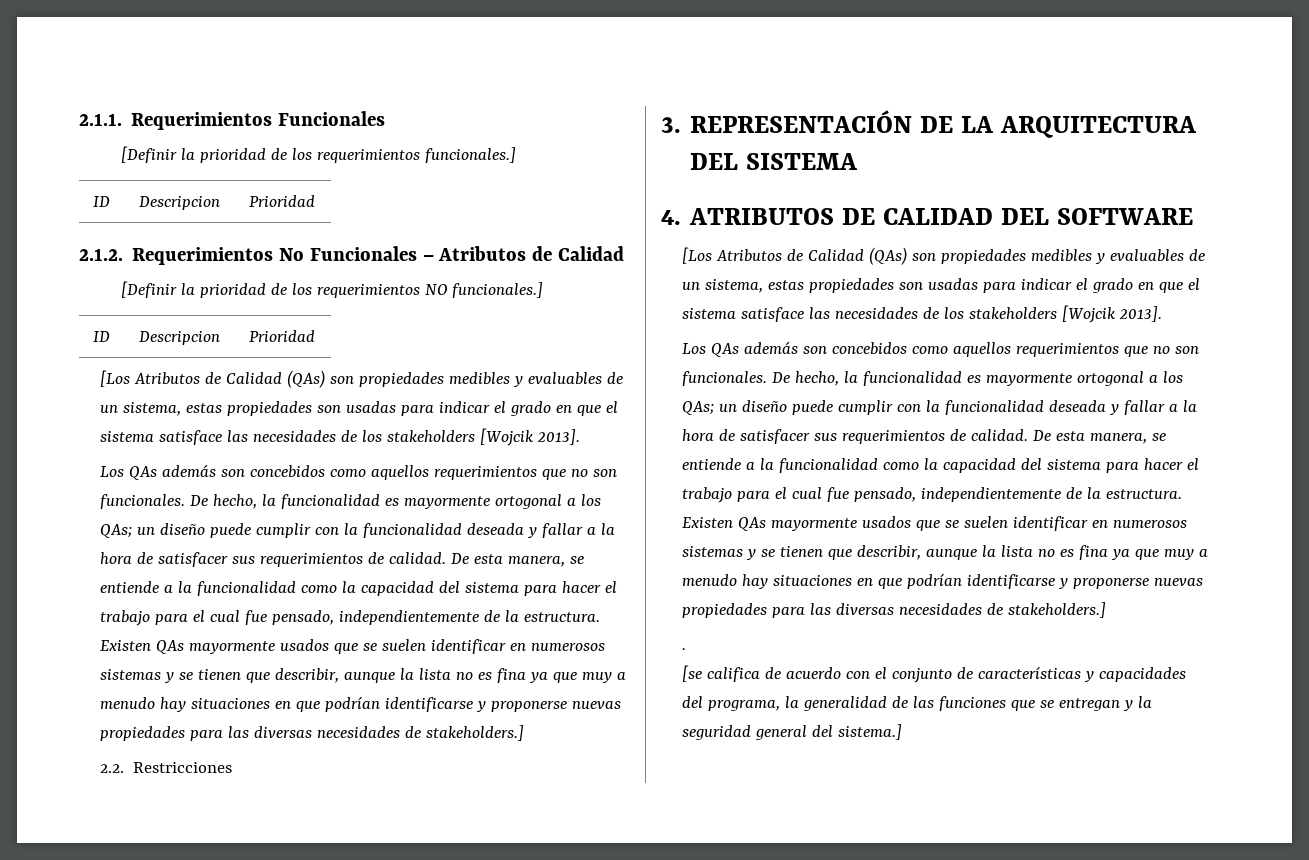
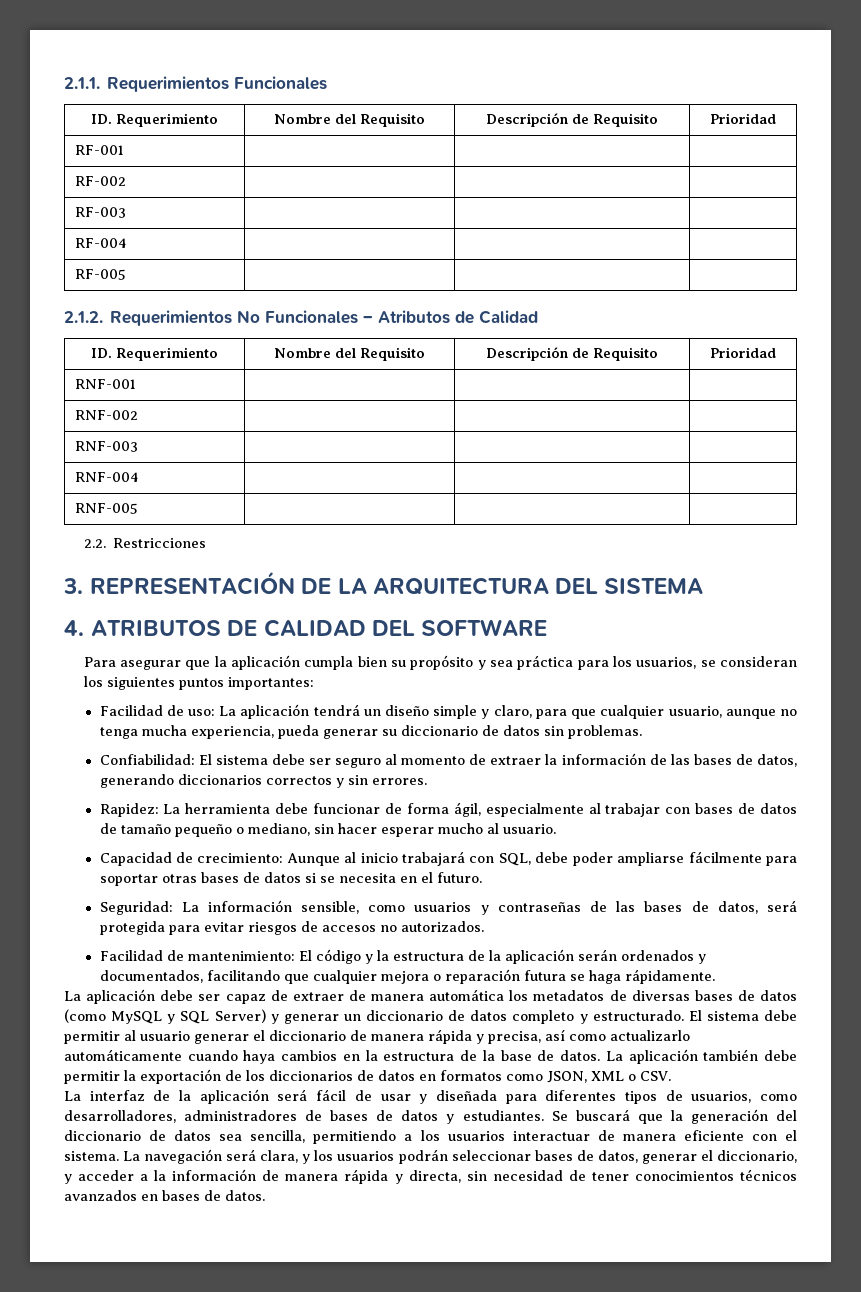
  2.1.1. Requerimientos Funcionales
- [Definir la prioridad de los requerimientos funcionales.]
- ID | Descripcion | Prioridad
+ ID. Requerimiento | Nombre del Requisito | Descripción de Requisito | Prioridad
+ RF-001 | | |
+ RF-002 | | |
+ RF-003 | | |
+ RF-004 | | |
+ RF-005 | | |
  2.1.2. Requerimientos No Funcionales – Atributos de Calidad
- [Definir la prioridad de los requerimientos NO funcionales.]
- ID | Descripcion | Prioridad
- [Los Atributos de Calidad (QAs) son propiedades medibles y evaluables de un sistema, estas propiedades son usadas para indicar el grado en que el sistema satisface las necesidades de los stakeholders [Wojcik 2013].
- Los QAs además son concebidos como aquellos requerimientos que no son funcionales. De hecho, la funcionalidad es mayormente ortogonal a los QAs; un diseño puede cumplir con la funcionalidad deseada y fallar a la hora de satisfacer sus requerimientos de calidad. De esta manera, se entiende a la funcionalidad como la capacidad del sistema para hacer el trabajo para el cual fue pensado, independientemente de la estructura. Existen QAs mayormente usados que se suelen identificar en numerosos sistemas y se tienen que describir, aunque la lista no es fina ya que muy a menudo hay situaciones en que podrían identificarse y proponerse nuevas propiedades para las diversas necesidades de stakeholders.]
+ ID. Requerimiento | Nombre del Requisito | Descripción de Requisito | Prioridad
+ RNF-001 | | |
+ RNF-002 | | |
+ RNF-003 | | |
+ RNF-004 | | |
+ RNF-005 | | |
  4. ATRIBUTOS DE CALIDAD DEL SOFTWARE
- [Los Atributos de Calidad (QAs) son propiedades medibles y evaluables de un sistema, estas propiedades son usadas para indicar el grado en que el sistema satisface las necesidades de los stakeholders [Wojcik 2013].
- Los QAs además son concebidos como aquellos requerimientos que no son funcionales. De hecho, la funcionalidad es mayormente ortogonal a los QAs; un diseño puede cumplir con la funcionalidad deseada y fallar a la hora de satisfacer sus requerimientos de calidad. De esta manera, se entiende a la funcionalidad como la capacidad del sistema para hacer el trabajo para el cual fue pensado, independientemente de la estructura. Existen QAs mayormente usados que se suelen identificar en numerosos sistemas y se tienen que describir, aunque la lista no es fina ya que muy a menudo hay situaciones en que podrían identificarse y proponerse nuevas propiedades para las diversas necesidades de stakeholders.]
- .
- [se califica de acuerdo con el conjunto de características y capacidades del programa, la generalidad de las funciones que se entregan y la seguridad general del sistema.]
+ Para asegurar que la aplicación cumpla bien su propósito y sea práctica para los usuarios, se consideran los siguientes puntos importantes:
+ Facilidad de uso: La aplicación tendrá un diseño simple y claro, para que cualquier usuario, aunque no tenga mucha experiencia, pueda generar su diccionario de datos sin problemas.
+ Confiabilidad: El sistema debe ser seguro al momento de extraer la información de las bases de datos, generando diccionarios correctos y sin errores.
+ Rapidez: La herramienta debe funcionar de forma ágil, especialmente al trabajar con bases de datos de tamaño pequeño o mediano, sin hacer esperar mucho al usuario.
+ Capacidad de crecimiento: Aunque al inicio trabajará con SQL, debe poder ampliarse fácilmente para soportar otras bases de datos si se necesita en el futuro.
+ Seguridad: La información sensible, como usuarios y contraseñas de las bases de datos, será protegida para evitar riesgos de accesos no autorizados.
+ Facilidad de mantenimiento: El código y la estructura de la aplicación serán ordenados y documentados, facilitando que cualquier mejora o reparación futura se haga rápidamente.
+ La aplicación debe ser capaz de extraer de manera automática los metadatos de diversas bases de datos (como MySQL y SQL Server) y generar un diccionario de datos completo y estructurado. El sistema debe permitir al usuario generar el diccionario de manera rápida y precisa, así como actualizarlo automáticamente cuando haya cambios en la estructura de la base de datos. La aplicación también debe permitir la exportación de los diccionarios de datos en formatos como JSON, XML o CSV.
+ La interfaz de la aplicación será fácil de usar y diseñada para diferentes tipos de usuarios, como desarrolladores, administradores de bases de datos y estudiantes. Se buscará que la generación del diccionario de datos sea sencilla, permitiendo a los usuarios interactuar de manera eficiente con el sistema. La navegación será clara, y los usuarios podrán seleccionar bases de datos, generar el diccionario, y acceder a la información de manera rápida y directa, sin necesidad de tener conocimientos técnicos avanzados en bases de datos.

